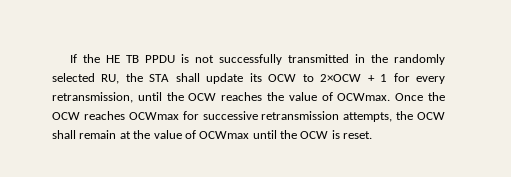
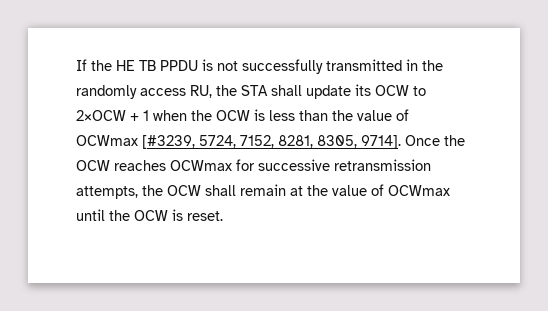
- If the HE TB PPDU is not successfully transmitted in the randomly selected RU, the STA shall update its OCW to 2×OCW + 1 for every retransmission, until the OCW reaches the value of OCWmax.
+ If the HE TB PPDU is not successfully transmitted in the randomly access RU, the STA shall update its OCW to 2×OCW + 1 when the OCW is less than the value of OCWmax [#3239, 5724, 7152, 8281, 8305, 9714].

